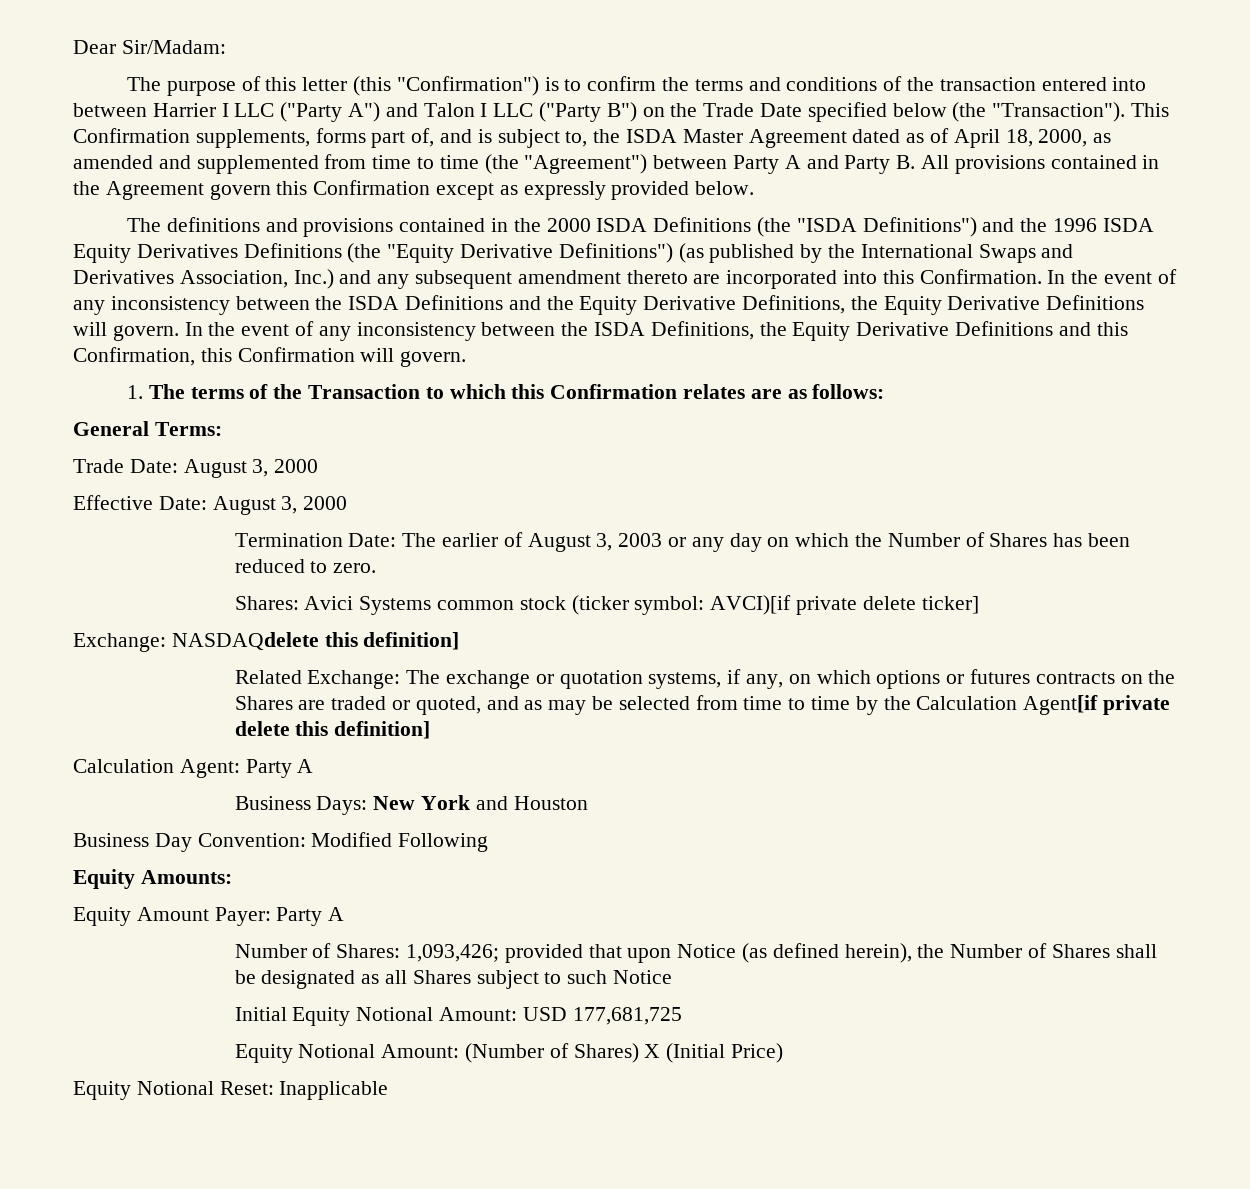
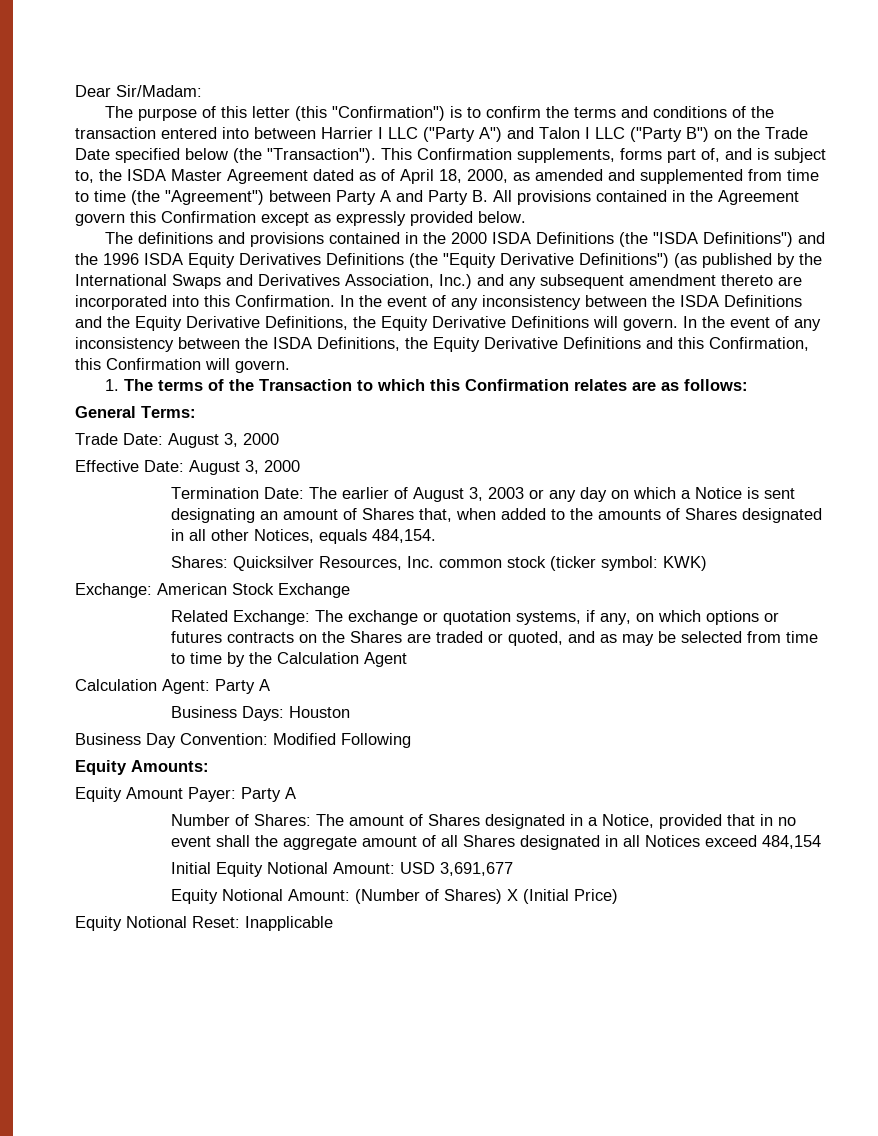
- Termination Date: The earlier of August 3, 2003 or any day on which the Number of Shares has been reduced to zero.
- Shares: Avici Systems common stock (ticker symbol: AVCI)[if private delete ticker]
- Exchange: NASDAQdelete this definition]
+ Termination Date: The earlier of August 3, 2003 or any day on which a Notice is sent designating an amount of Shares that, when added to the amounts of Shares designated in all other Notices, equals 484,154.
+ Shares: Quicksilver Resources, Inc. common stock (ticker symbol: KWK)
+ Exchange: American Stock Exchange
- Related Exchange: The exchange or quotation systems, if any, on which options or futures contracts on the Shares are traded or quoted, and as may be selected from time to time by the Calculation Agent[if private delete this definition]
+ Related Exchange: The exchange or quotation systems, if any, on which options or futures contracts on the Shares are traded or quoted, and as may be selected from time to time by the Calculation Agent
- Business Days: New York and Houston
+ Business Days: Houston
- Number of Shares: 1,093,426; provided that upon Notice (as defined herein), the Number of Shares shall be designated as all Shares subject to such Notice
+ Number of Shares: The amount of Shares designated in a Notice, provided that in no event shall the aggregate amount of all Shares designated in all Notices exceed 484,154
- Initial Equity Notional Amount: USD 177,681,725
+ Initial Equity Notional Amount: USD 3,691,677

